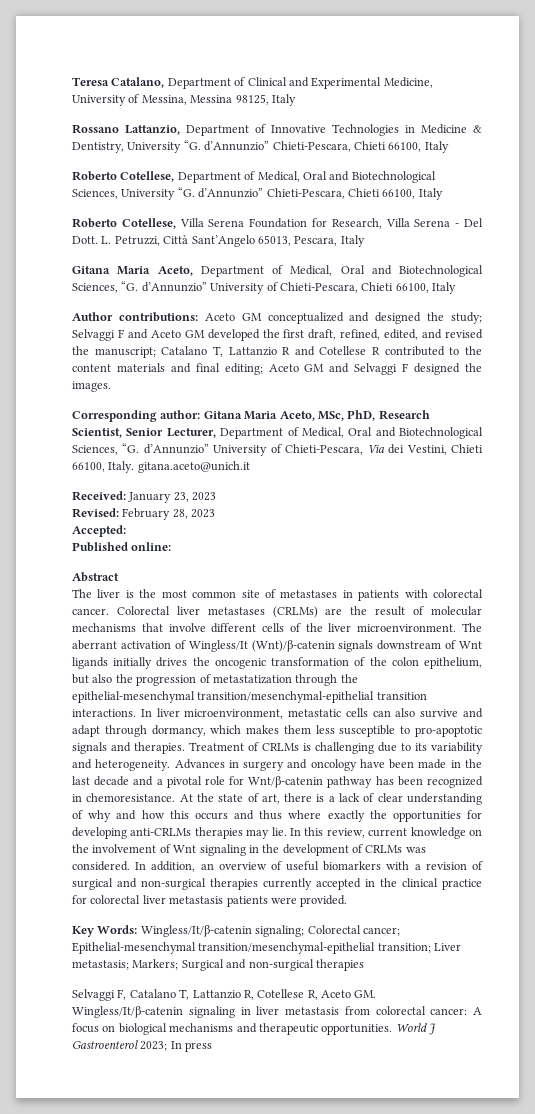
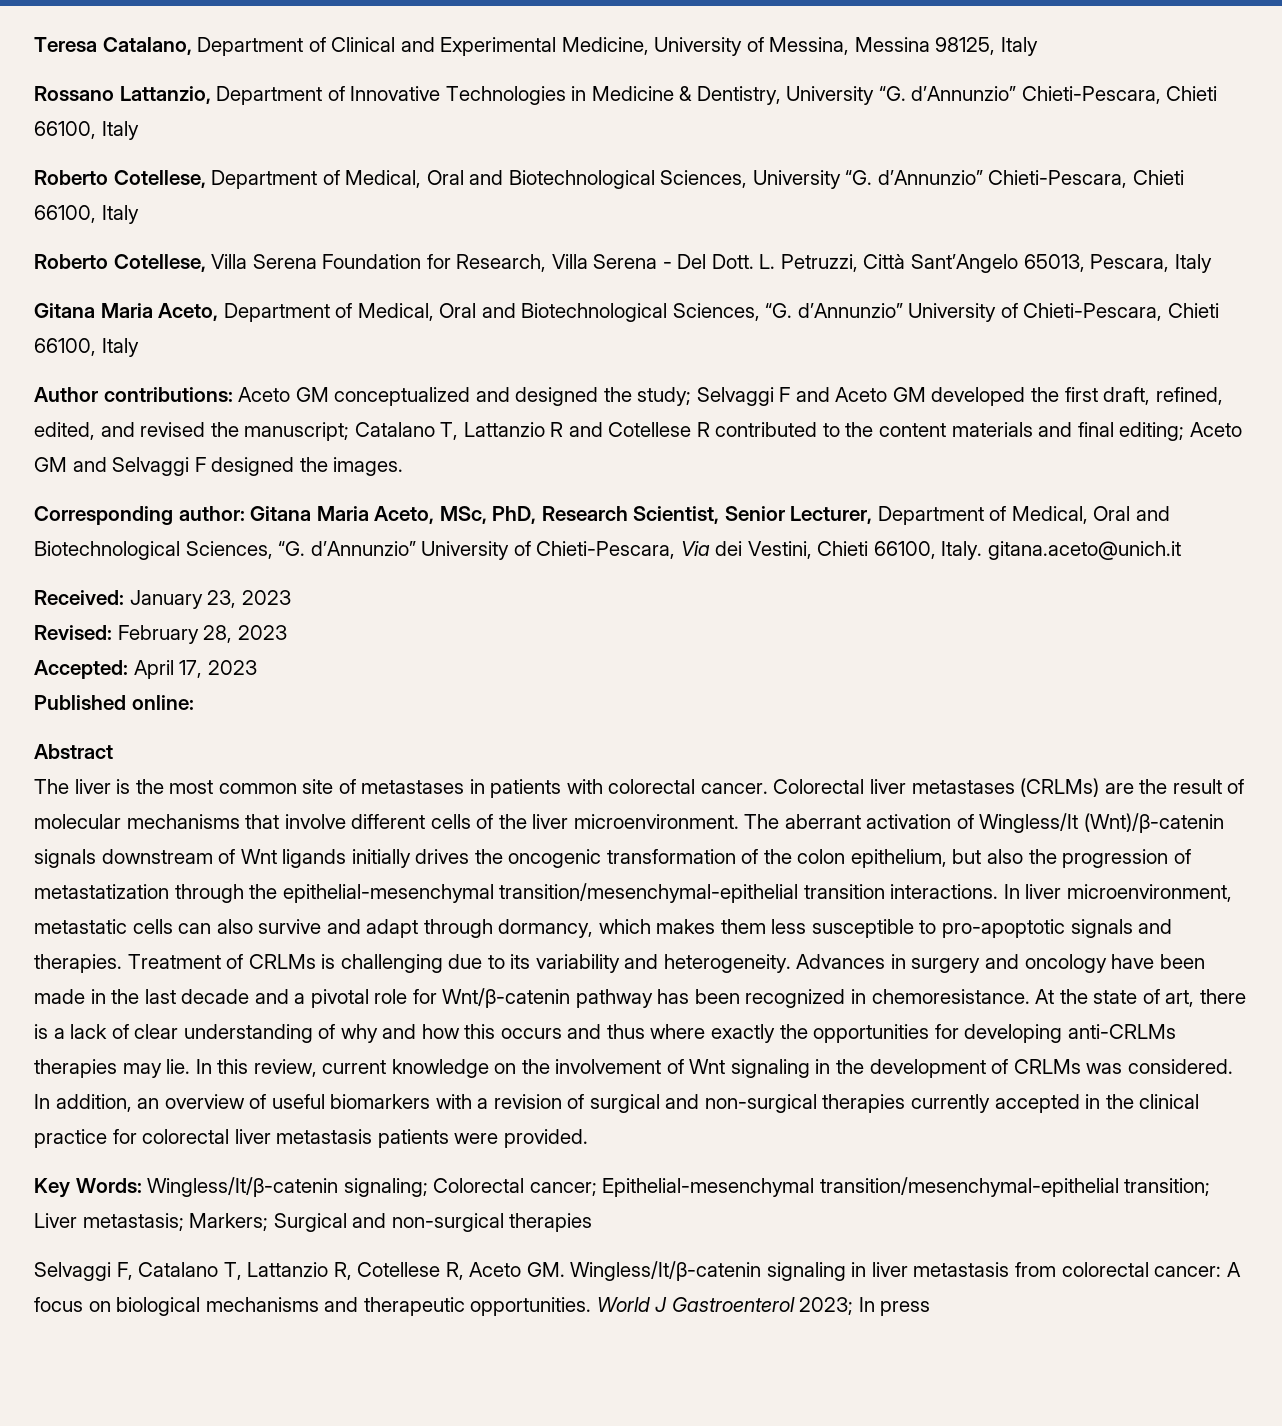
- Accepted:
+ Accepted: April 17, 2023

